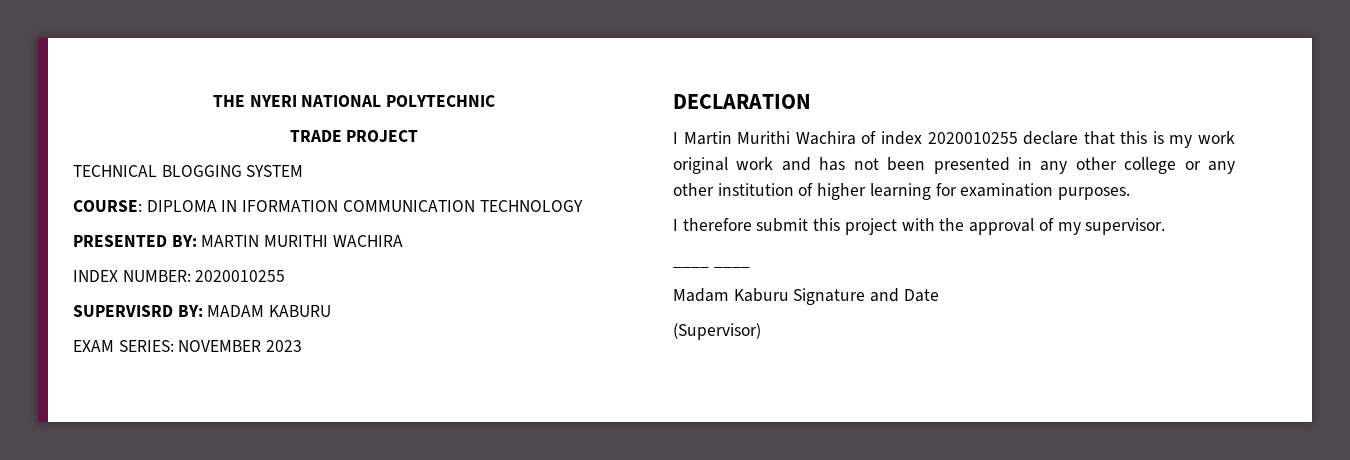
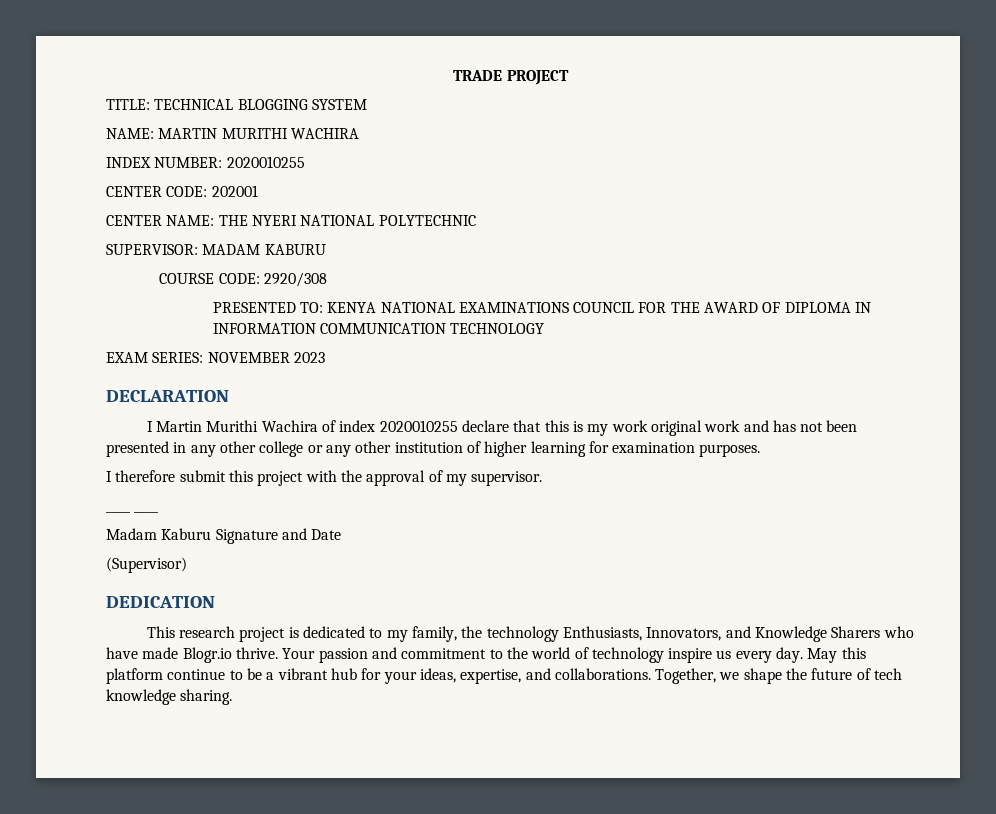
- THE NYERI NATIONAL POLYTECHNIC
- TECHNICAL BLOGGING SYSTEM
+ TITLE: TECHNICAL BLOGGING SYSTEM
- COURSE: DIPLOMA IN IFORMATION COMMUNICATION TECHNOLOGY
- PRESENTED BY: MARTIN MURITHI WACHIRA
+ NAME: MARTIN MURITHI WACHIRA
- SUPERVISRD BY: MADAM KABURU
+ CENTER CODE: 202001
+ CENTER NAME: THE NYERI NATIONAL POLYTECHNIC
+ SUPERVISOR: MADAM KABURU
+ COURSE CODE: 2920/308
+ PRESENTED TO: KENYA NATIONAL EXAMINATIONS COUNCIL FOR THE AWARD OF DIPLOMA IN INFORMATION COMMUNICATION TECHNOLOGY
+ DEDICATION
+ This research project is dedicated to my family, the technology Enthusiasts, Innovators, and Knowledge Sharers who have made Blogr.io thrive. Your passion and commitment to the world of technology inspire us every day. May this platform continue to be a vibrant hub for your ideas, expertise, and collaborations. Together, we shape the future of tech knowledge sharing.

